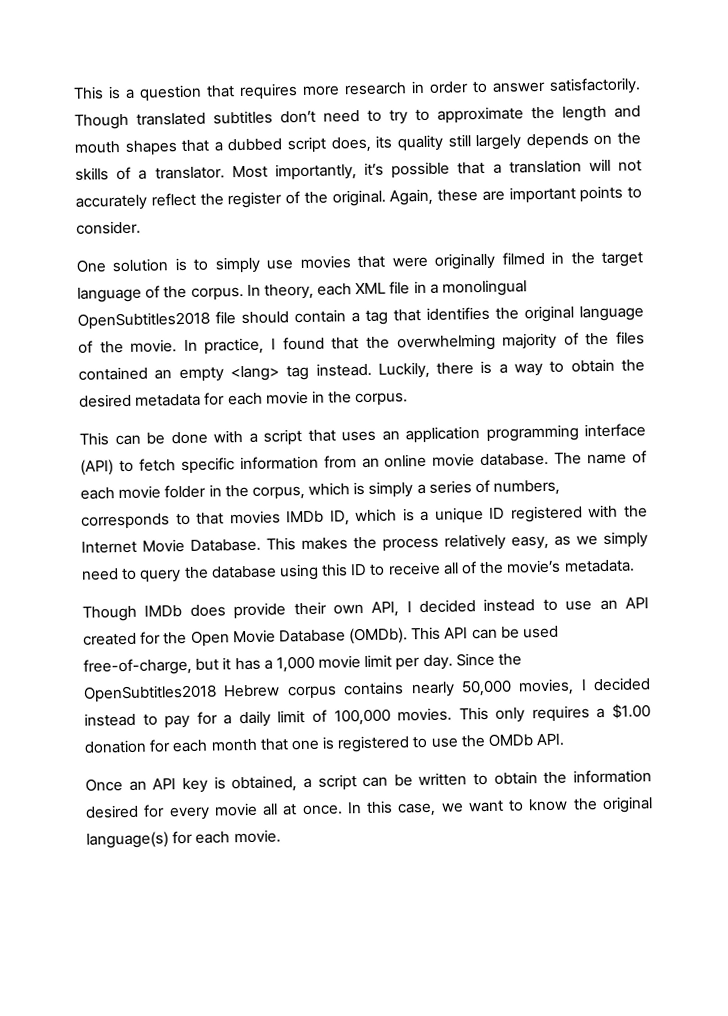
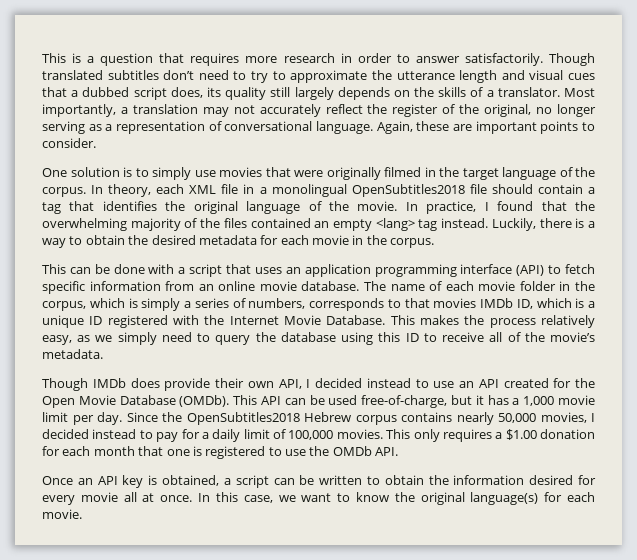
- Though translated subtitles don’t need to try to approximate the length and mouth shapes that a dubbed script does, its quality still largely depends on the skills of a translator.
+ Though translated subtitles don’t need to try to approximate the utterance length and visual cues that a dubbed script does, its quality still largely depends on the skills of a translator.
- Most importantly, it’s possible that a translation will not accurately reflect the register of the original.
+ Most importantly, a translation may not accurately reflect the register of the original, no longer serving as a representation of conversational language.

